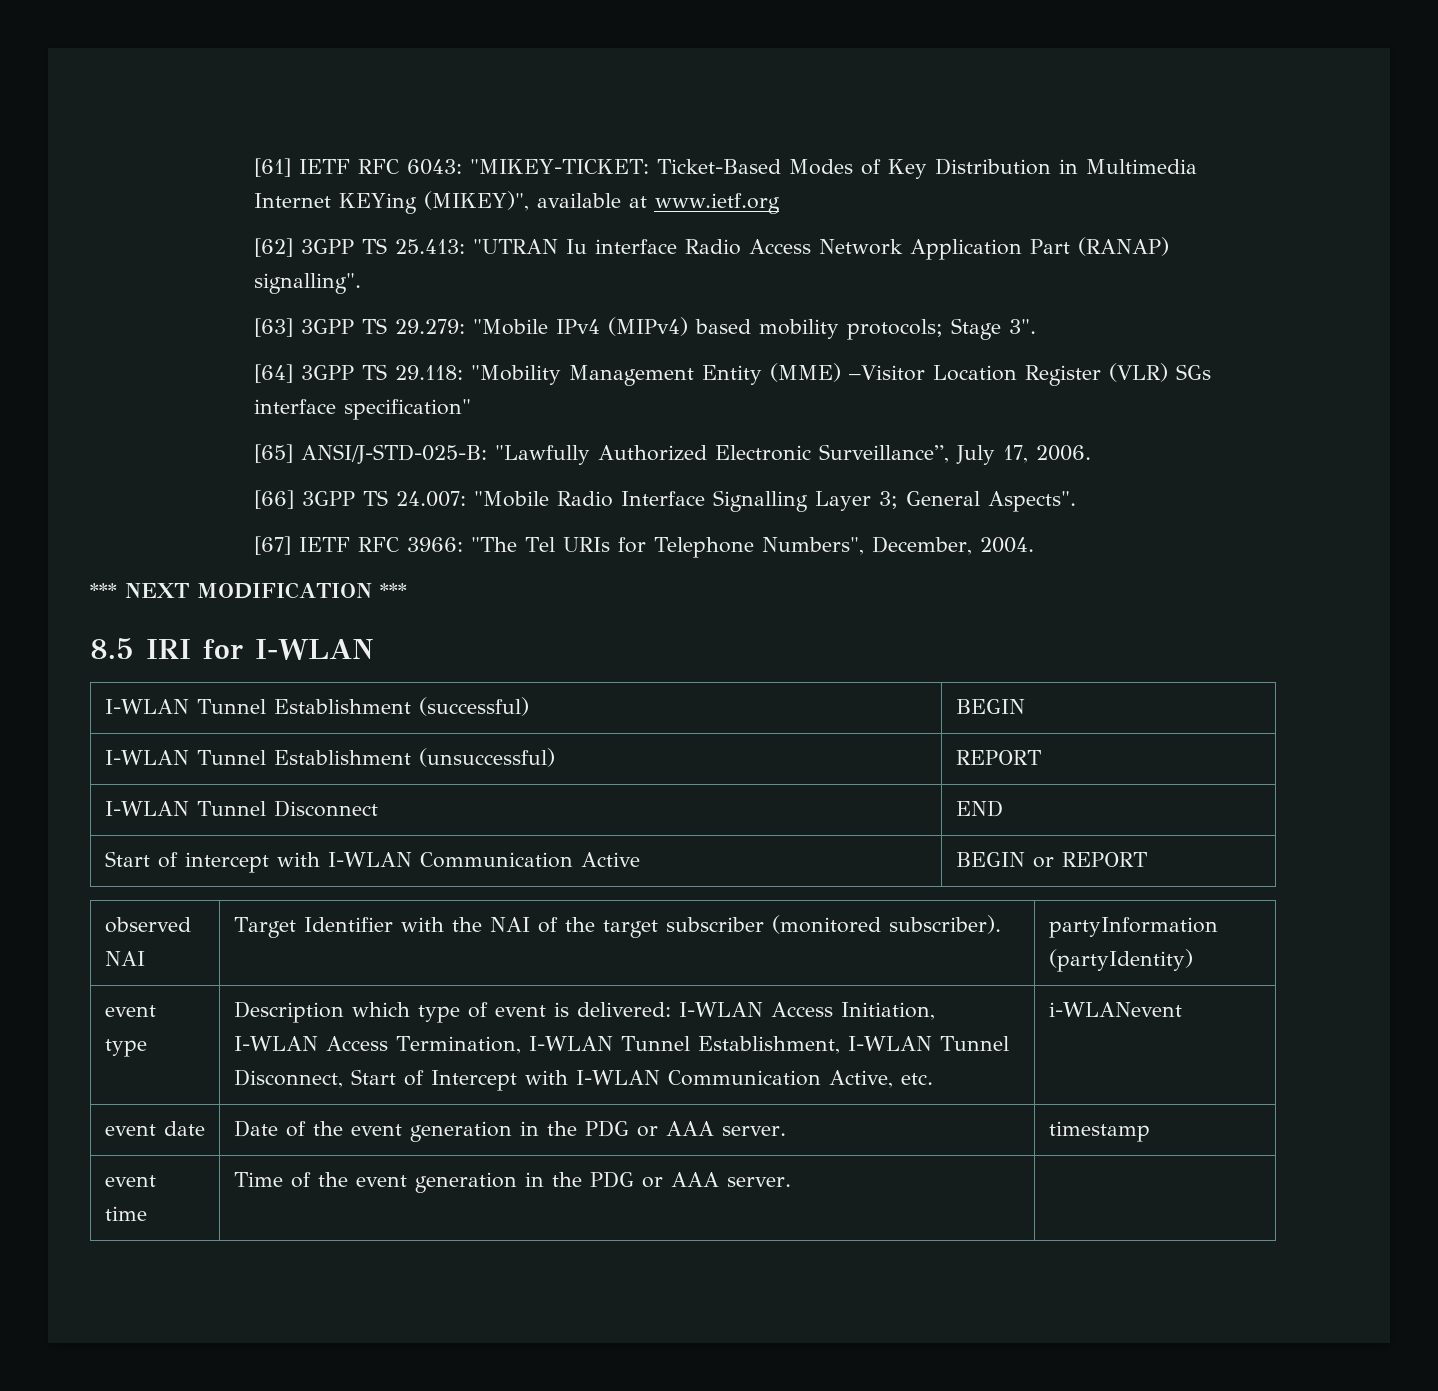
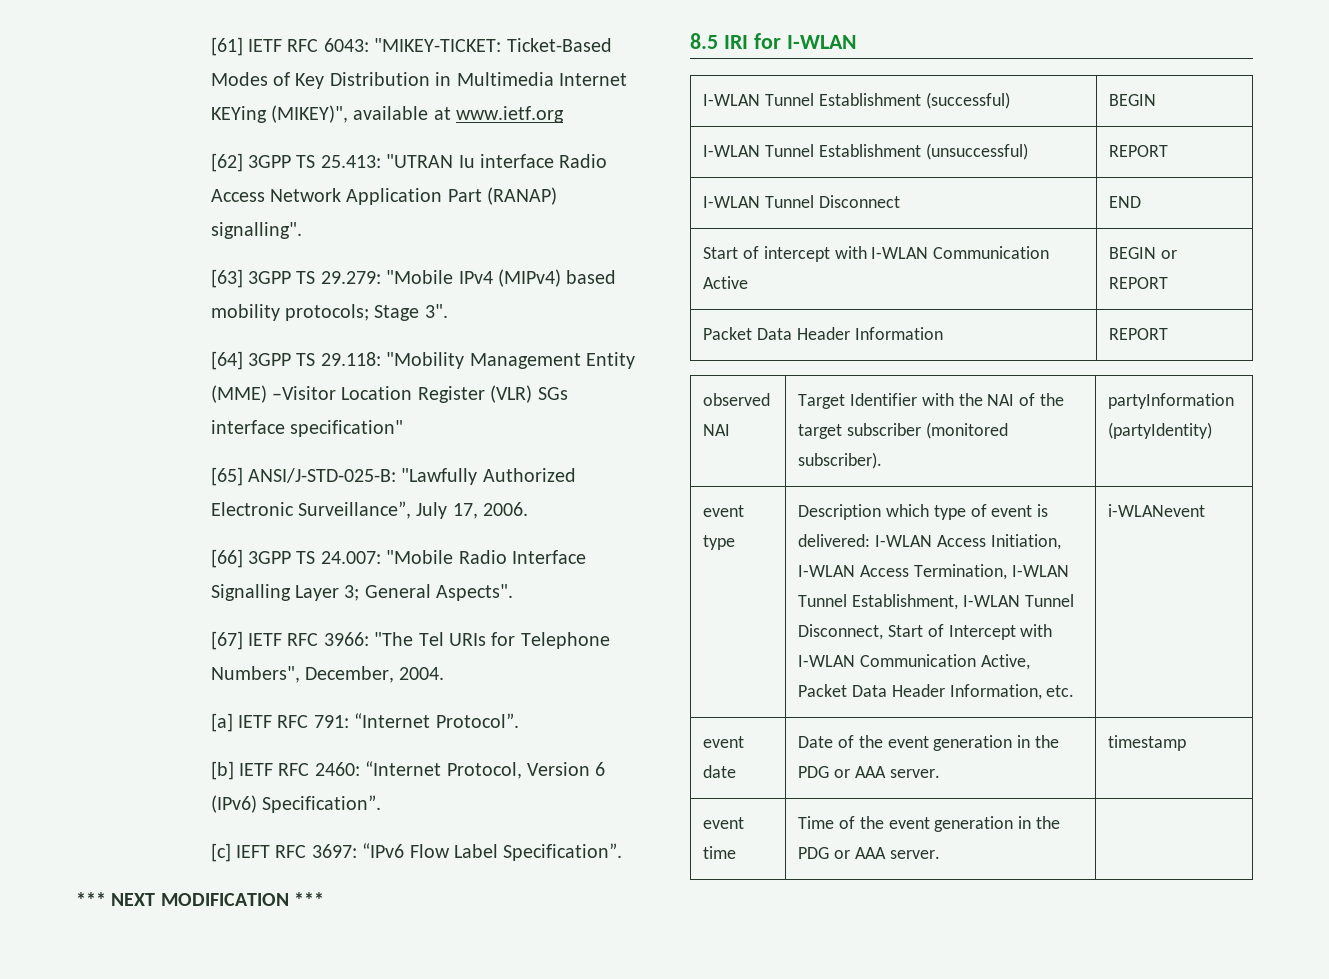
+ [a] IETF RFC 791: “Internet Protocol”.
+ [b] IETF RFC 2460: “Internet Protocol, Version 6 (IPv6) Specification”.
+ [c] IEFT RFC 3697: “IPv6 Flow Label Specification”.
+ Packet Data Header Information | REPORT
- event type | Description which type of event is delivered: I-WLAN Access Initiation, I-WLAN Access Termination, I-WLAN Tunnel Establishment, I-WLAN Tunnel Disconnect, Start of Intercept with I-WLAN Communication Active, etc. | i-WLANevent
+ event type | Description which type of event is delivered: I-WLAN Access Initiation, I-WLAN Access Termination, I-WLAN Tunnel Establishment, I-WLAN Tunnel Disconnect, Start of Intercept with I-WLAN Communication Active, Packet Data Header Information, etc. | i-WLANevent

